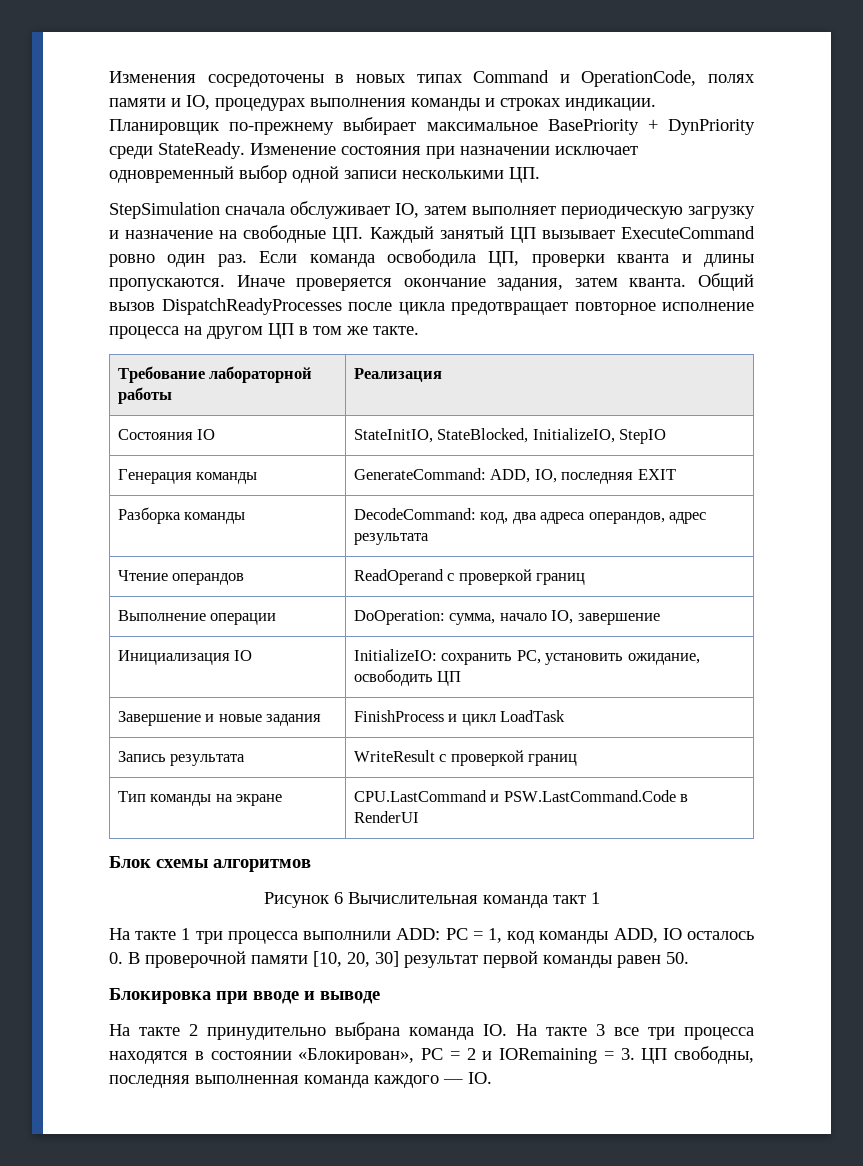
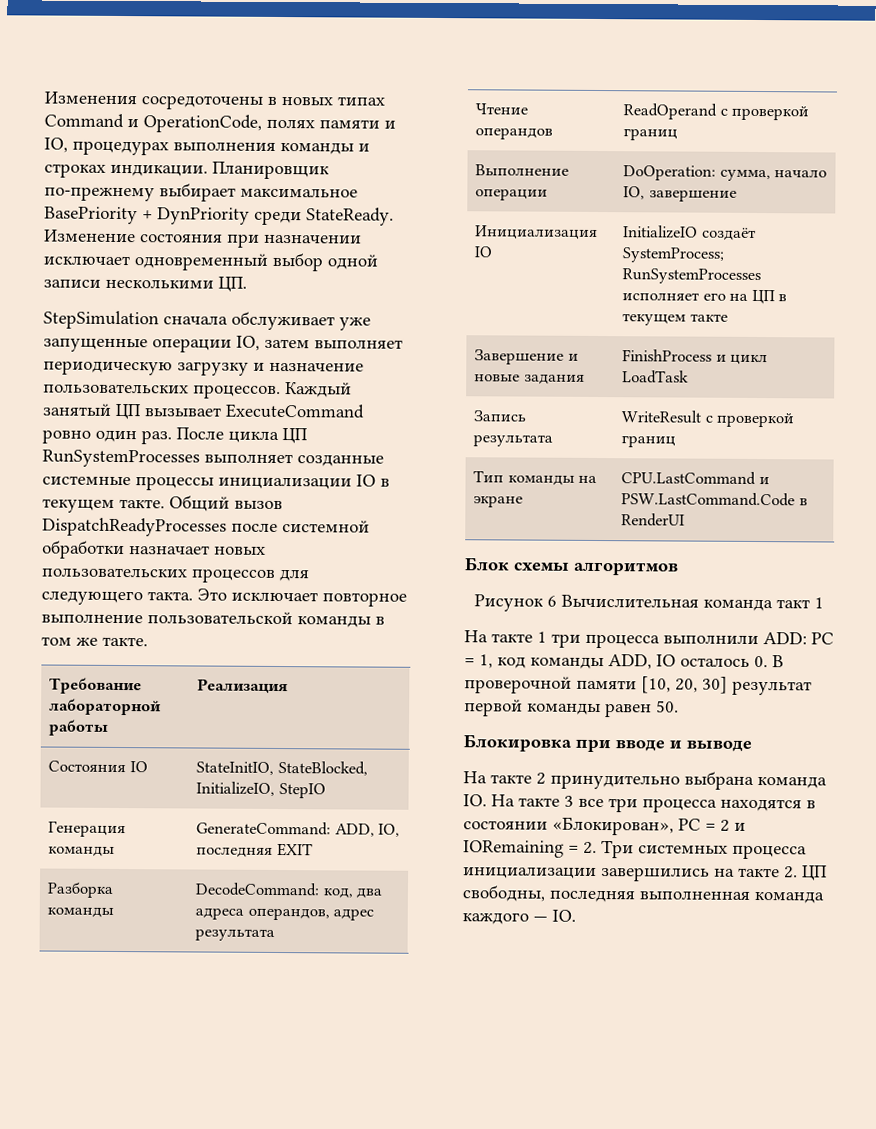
- StepSimulation сначала обслуживает IO, затем выполняет периодическую загрузку и назначение на свободные ЦП. Каждый занятый ЦП вызывает ExecuteCommand ровно один раз.
+ StepSimulation сначала обслуживает уже запущенные операции IO, затем выполняет периодическую загрузку и назначение пользовательских процессов. Каждый занятый ЦП вызывает ExecuteCommand ровно один раз.
- Если команда освободила ЦП, проверки кванта и длины пропускаются. Иначе проверяется окончание задания, затем кванта. Общий вызов DispatchReadyProcesses после цикла предотвращает повторное исполнение процесса на другом ЦП в том же такте.
+ После цикла ЦП RunSystemProcesses выполняет созданные системные процессы инициализации IO в текущем такте. Общий вызов DispatchReadyProcesses после системной обработки назначает новых пользовательских процессов для следующего такта. Это исключает повторное выполнение пользовательской команды в том же такте.
- Инициализация IO | InitializeIO: сохранить PC, установить ожидание, освободить ЦП
+ Инициализация IO | InitializeIO создаёт SystemProcess; RunSystemProcesses исполняет его на ЦП в текущем такте
- На такте 2 принудительно выбрана команда IO. На такте 3 все три процесса находятся в состоянии «Блокирован», PC = 2 и IORemaining = 3. ЦП свободны, последняя выполненная команда каждого — IO.
+ На такте 2 принудительно выбрана команда IO. На такте 3 все три процесса находятся в состоянии «Блокирован», PC = 2 и IORemaining = 2. Три системных процесса инициализации завершились на такте 2. ЦП свободны, последняя выполненная команда каждого — IO.

